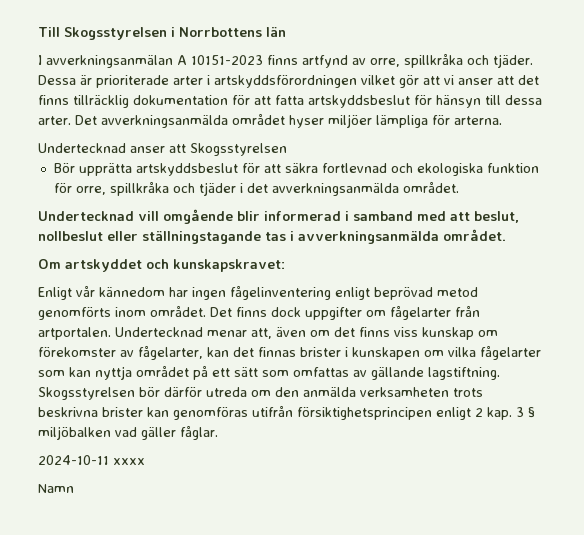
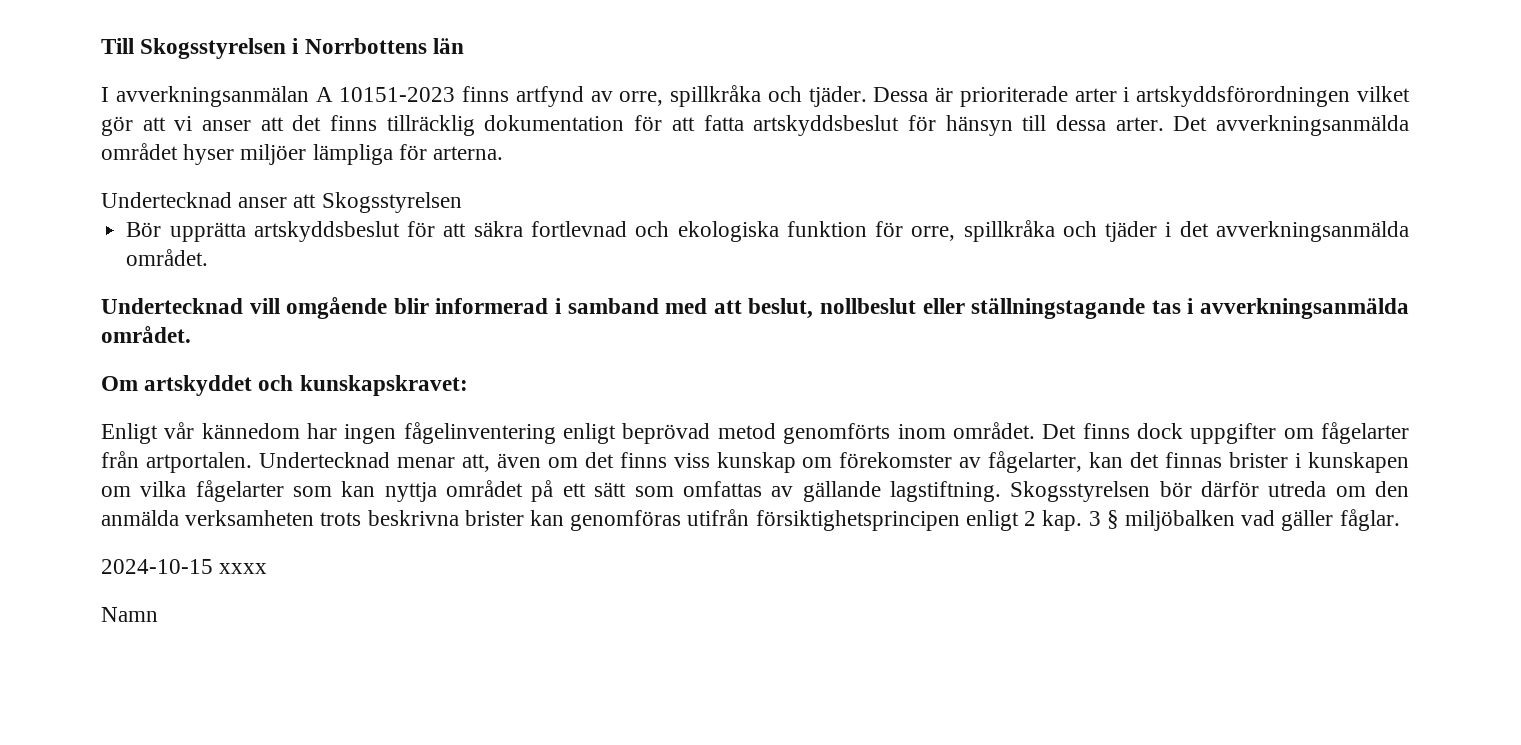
- 2024-10-11 xxxx
+ 2024-10-15 xxxx

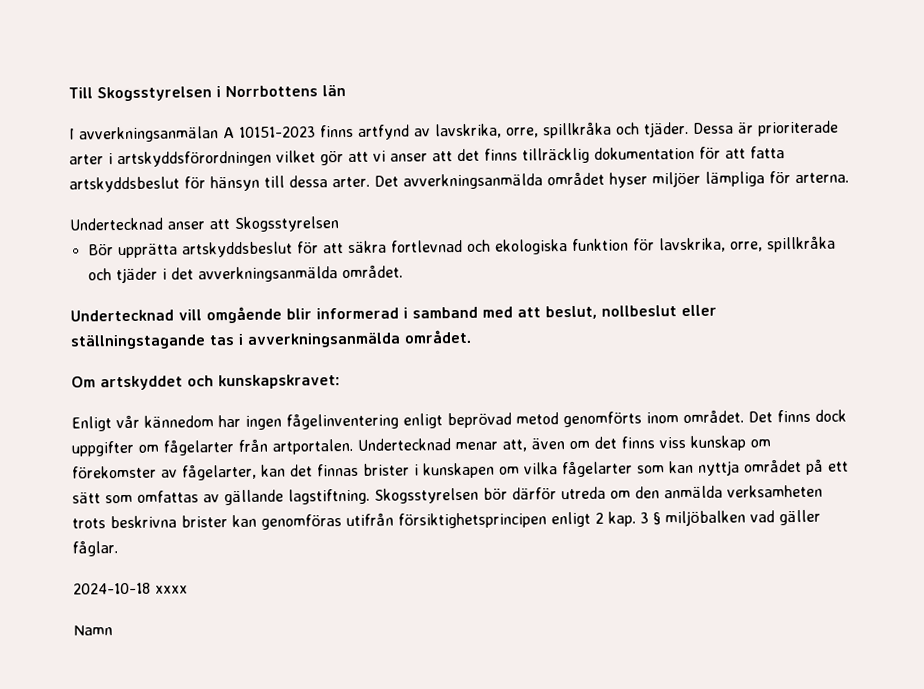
- I avverkningsanmälan A 10151-2023 finns artfynd av orre, spillkråka och tjäder.
+ I avverkningsanmälan A 10151-2023 finns artfynd av lavskrika, orre, spillkråka och tjäder.
- Bör upprätta artskyddsbeslut för att säkra fortlevnad och ekologiska funktion för orre, spillkråka och tjäder i det avverkningsanmälda området.
+ Bör upprätta artskyddsbeslut för att säkra fortlevnad och ekologiska funktion för lavskrika, orre, spillkråka och tjäder i det avverkningsanmälda området.
- 2024-10-15 xxxx
+ 2024-10-18 xxxx

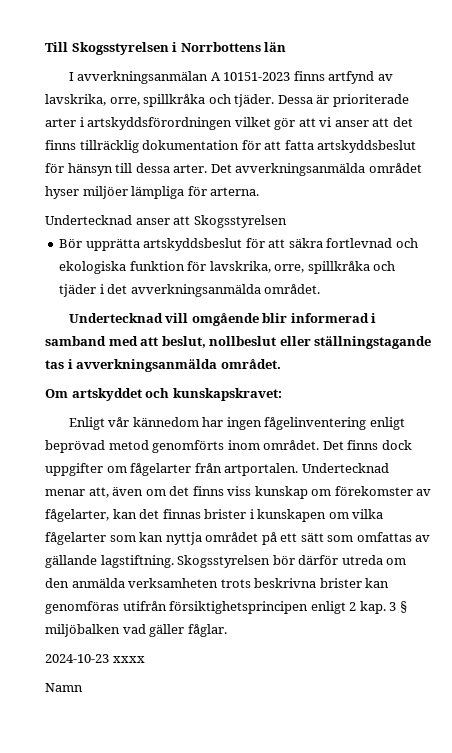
- 2024-10-18 xxxx
+ 2024-10-23 xxxx

